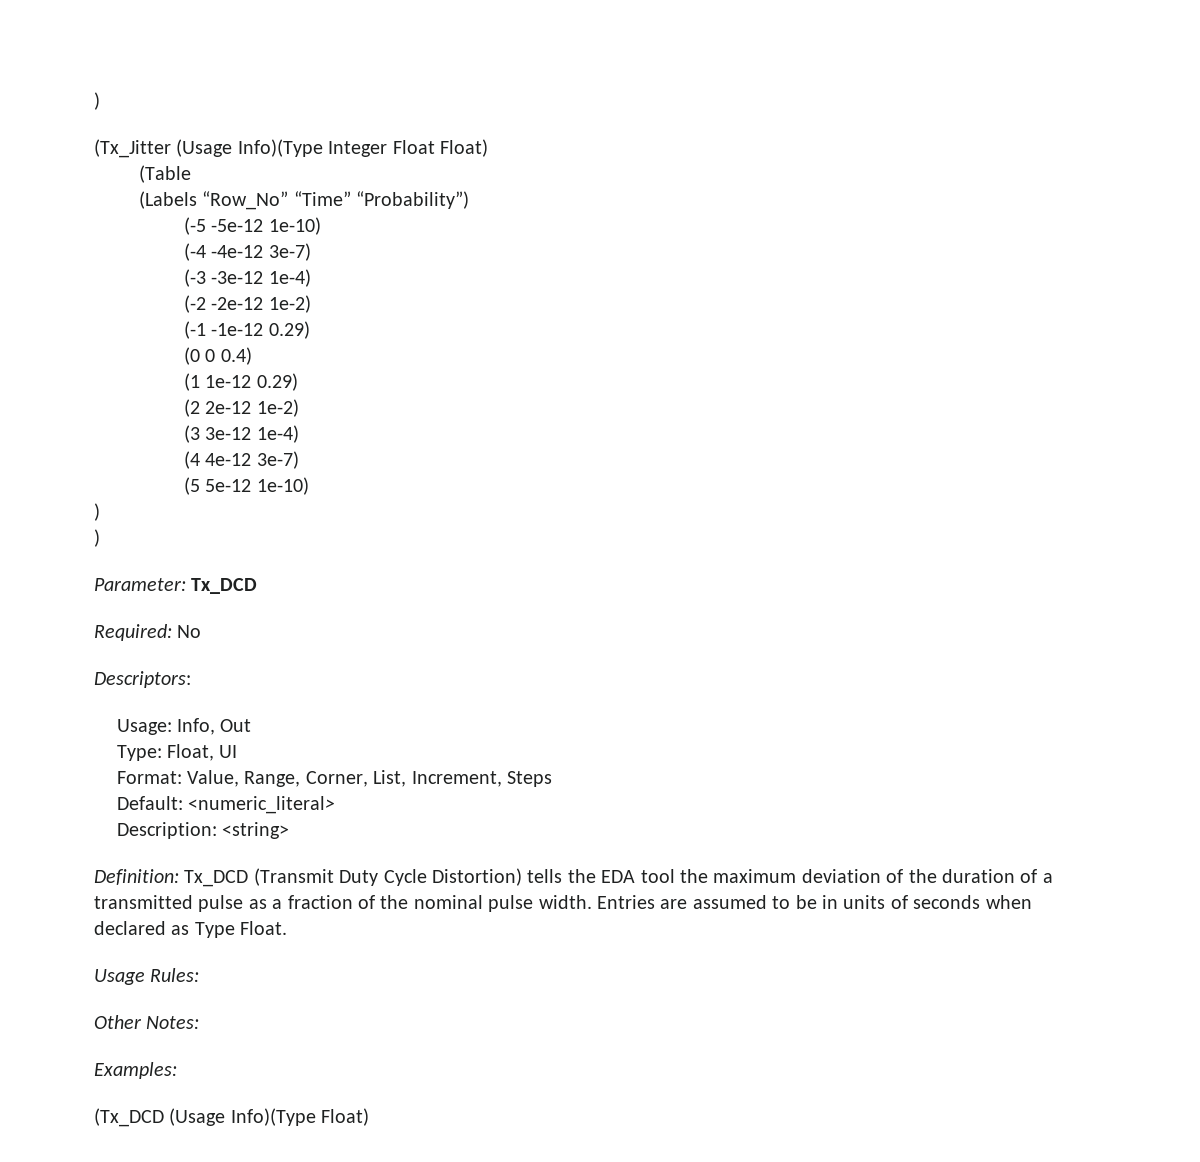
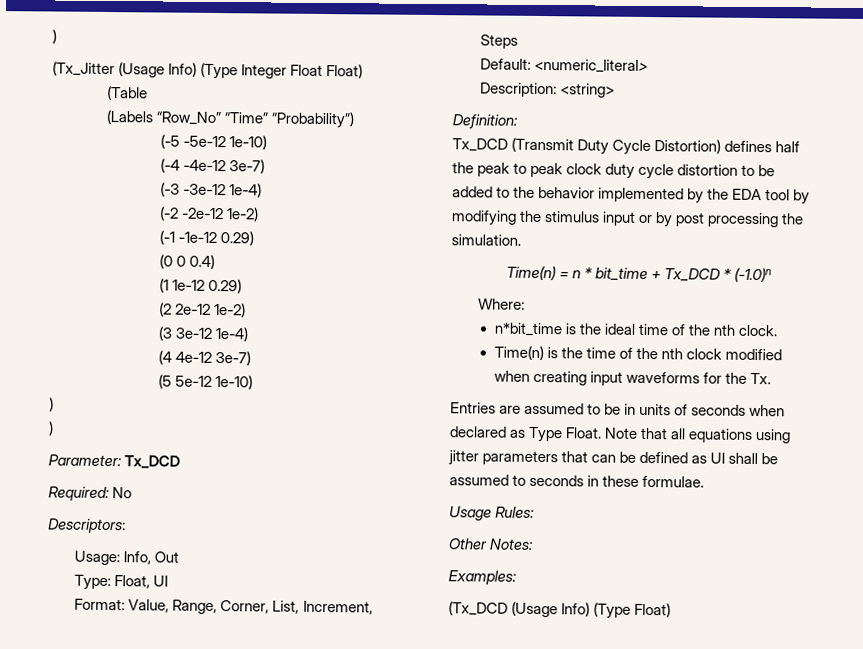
- (Tx_Jitter (Usage Info)(Type Integer Float Float)
+ (Tx_Jitter (Usage Info) (Type Integer Float Float)
- Definition: Tx_DCD (Transmit Duty Cycle Distortion) tells the EDA tool the maximum deviation of the duration of a transmitted pulse as a fraction of the nominal pulse width. Entries are assumed to be in units of seconds when declared as Type Float.
+ Definition:
+ Tx_DCD (Transmit Duty Cycle Distortion) defines half the peak to peak clock duty cycle distortion to be added to the behavior implemented by the EDA tool by modifying the stimulus input or by post processing the simulation.
+ Time(n) = n * bit_time + Tx_DCD * (-1.0)n
+ Where:
+ n*bit_time is the ideal time of the nth clock.
+ Time(n) is the time of the nth clock modified when creating input waveforms for the Tx.
+ Entries are assumed to be in units of seconds when declared as Type Float. Note that all equations using jitter parameters that can be defined as UI shall be assumed to seconds in these formulae.
- (Tx_DCD (Usage Info)(Type Float)
+ (Tx_DCD (Usage Info) (Type Float)

